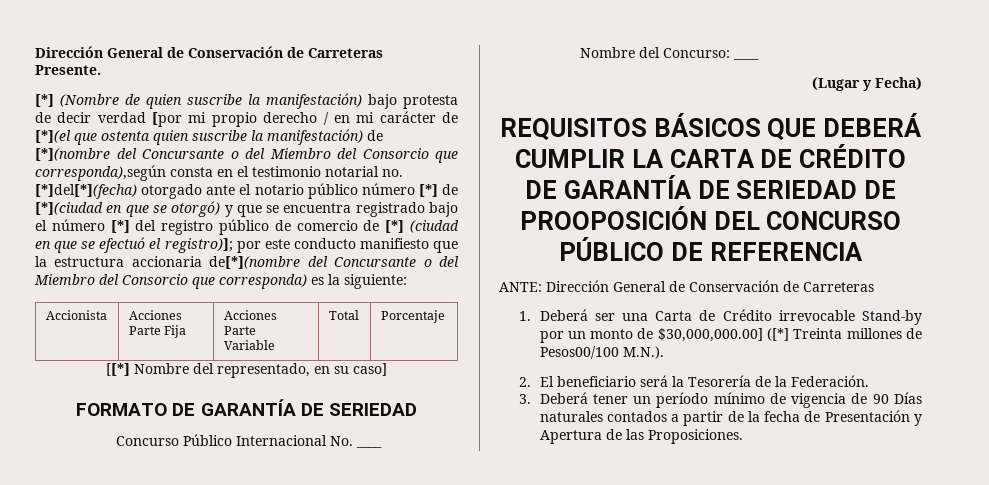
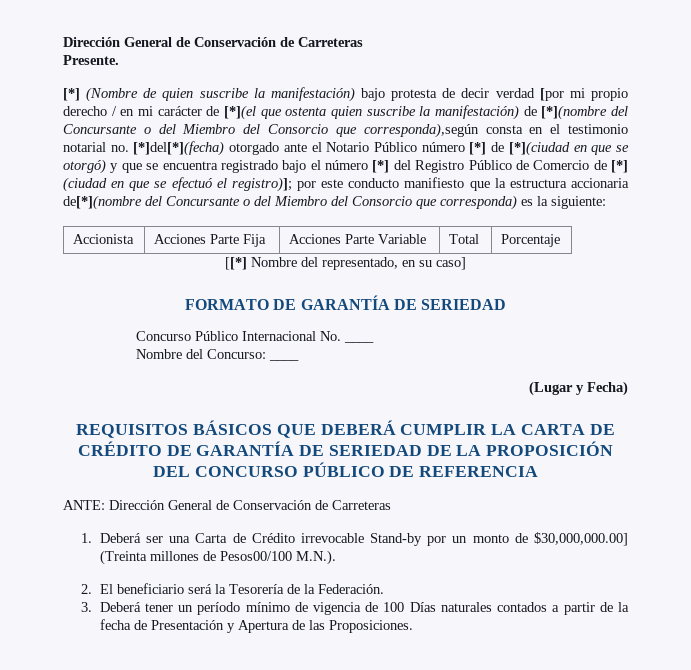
- [*] (Nombre de quien suscribe la manifestación) bajo protesta de decir verdad [por mi propio derecho / en mi carácter de [*](el que ostenta quien suscribe la manifestación) de [*](nombre del Concursante o del Miembro del Consorcio que corresponda),según consta en el testimonio notarial no. [*]del[*](fecha) otorgado ante el notario público número [*] de [*](ciudad en que se otorgó) y que se encuentra registrado bajo el número [*] del registro público de comercio de [*] (ciudad en que se efectuó el registro)];
+ [*] (Nombre de quien suscribe la manifestación) bajo protesta de decir verdad [por mi propio derecho / en mi carácter de [*](el que ostenta quien suscribe la manifestación) de [*](nombre del Concursante o del Miembro del Consorcio que corresponda),según consta en el testimonio notarial no. [*]del[*](fecha) otorgado ante el Notario Público número [*] de [*](ciudad en que se otorgó) y que se encuentra registrado bajo el número [*] del Registro Público de Comercio de [*] (ciudad en que se efectuó el registro)];
- REQUISITOS BÁSICOS QUE DEBERÁ CUMPLIR LA CARTA DE CRÉDITO DE GARANTÍA DE SERIEDAD DE PROOPOSICIÓN DEL CONCURSO PÚBLICO DE REFERENCIA
+ REQUISITOS BÁSICOS QUE DEBERÁ CUMPLIR LA CARTA DE CRÉDITO DE GARANTÍA DE SERIEDAD DE LA PROPOSICIÓN DEL CONCURSO PÚBLICO DE REFERENCIA
- 1. Deberá ser una Carta de Crédito irrevocable Stand-by por un monto de $30,000,000.00] ([*] Treinta millones de Pesos00/100 M.N.).
+ 1. Deberá ser una Carta de Crédito irrevocable Stand-by por un monto de $30,000,000.00] (Treinta millones de Pesos00/100 M.N.).
- 3. Deberá tener un período mínimo de vigencia de 90 Días naturales contados a partir de la fecha de Presentación y Apertura de las Proposiciones.
+ 3. Deberá tener un período mínimo de vigencia de 100 Días naturales contados a partir de la fecha de Presentación y Apertura de las Proposiciones.

